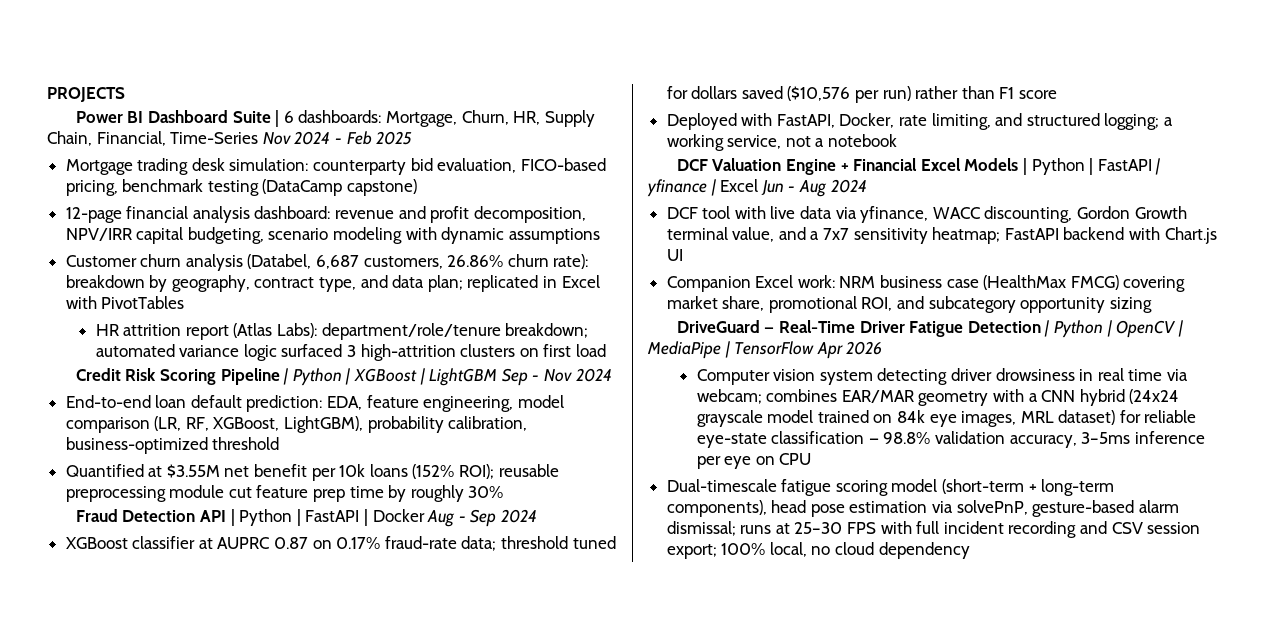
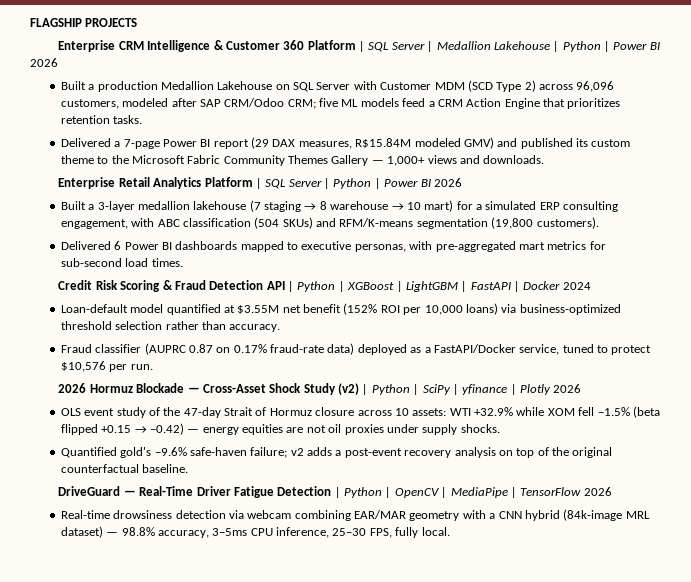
- PROJECTS
+ FLAGSHIP PROJECTS
- Power BI Dashboard Suite | 6 dashboards: Mortgage, Churn, HR, Supply Chain, Financial, Time-Series Nov 2024 - Feb 2025
- Mortgage trading desk simulation: counterparty bid evaluation, FICO-based pricing, benchmark testing (DataCamp capstone)
- 12-page financial analysis dashboard: revenue and profit decomposition, NPV/IRR capital budgeting, scenario modeling with dynamic assumptions
- Customer churn analysis (Databel, 6,687 customers, 26.86% churn rate): breakdown by geography, contract type, and data plan; replicated in Excel with PivotTables
- HR attrition report (Atlas Labs): department/role/tenure breakdown; automated variance logic surfaced 3 high-attrition clusters on first load
+ Enterprise CRM Intelligence & Customer 360 Platform | SQL Server | Medallion Lakehouse | Python | Power BI 2026
+ Built a production Medallion Lakehouse on SQL Server with Customer MDM (SCD Type 2) across 96,096 customers, modeled after SAP CRM/Odoo CRM; five ML models feed a CRM Action Engine that prioritizes retention tasks.
+ Delivered a 7-page Power BI report (29 DAX measures, R$15.84M modeled GMV) and published its custom theme to the Microsoft Fabric Community Themes Gallery — 1,000+ views and downloads.
+ Enterprise Retail Analytics Platform | SQL Server | Python | Power BI 2026
+ Built a 3-layer medallion lakehouse (7 staging → 8 warehouse → 10 mart) for a simulated ERP consulting engagement, with ABC classification (504 SKUs) and RFM/K-means segmentation (19,800 customers).
+ Delivered 6 Power BI dashboards mapped to executive personas, with pre-aggregated mart metrics for sub-second load times.
- Credit Risk Scoring Pipeline | Python | XGBoost | LightGBM Sep - Nov 2024
- End-to-end loan default prediction: EDA, feature engineering, model comparison (LR, RF, XGBoost, LightGBM), probability calibration, business-optimized threshold
- Quantified at $3.55M net benefit per 10k loans (152% ROI); reusable preprocessing module cut feature prep time by roughly 30%
- Fraud Detection API | Python | FastAPI | Docker Aug - Sep 2024
- XGBoost classifier at AUPRC 0.87 on 0.17% fraud-rate data; threshold tuned for dollars saved ($10,576 per run) rather than F1 score
- Deployed with FastAPI, Docker, rate limiting, and structured logging; a working service, not a notebook
- DCF Valuation Engine + Financial Excel Models | Python | FastAPI | yfinance | Excel Jun - Aug 2024
- DCF tool with live data via yfinance, WACC discounting, Gordon Growth terminal value, and a 7x7 sensitivity heatmap; FastAPI backend with Chart.js UI
- Companion Excel work: NRM business case (HealthMax FMCG) covering market share, promotional ROI, and subcategory opportunity sizing
+ Credit Risk Scoring & Fraud Detection API | Python | XGBoost | LightGBM | FastAPI | Docker 2024
+ Loan-default model quantified at $3.55M net benefit (152% ROI per 10,000 loans) via business-optimized threshold selection rather than accuracy.
+ Fraud classifier (AUPRC 0.87 on 0.17% fraud-rate data) deployed as a FastAPI/Docker service, tuned to protect $10,576 per run.
+ 2026 Hormuz Blockade — Cross-Asset Shock Study (v2) | Python | SciPy | yfinance | Plotly 2026
+ OLS event study of the 47-day Strait of Hormuz closure across 10 assets: WTI +32.9% while XOM fell −1.5% (beta flipped +0.15 → −0.42) — energy equities are not oil proxies under supply shocks.
+ Quantified gold's −9.6% safe-haven failure; v2 adds a post-event recovery analysis on top of the original counterfactual baseline.
- DriveGuard — Real-Time Driver Fatigue Detection | Python | OpenCV | MediaPipe | TensorFlow Apr 2026
- Computer vision system detecting driver drowsiness in real time via webcam; combines EAR/MAR geometry with a CNN hybrid (24x24 grayscale model trained on 84k eye images, MRL dataset) for reliable eye-state classification — 98.8% validation accuracy, 3–5ms inference per eye on CPU
- Dual-timescale fatigue scoring model (short-term + long-term components), head pose estimation via solvePnP, gesture-based alarm dismissal; runs at 25–30 FPS with full incident recording and CSV session export; 100% local, no cloud dependency
+ DriveGuard — Real-Time Driver Fatigue Detection | Python | OpenCV | MediaPipe | TensorFlow 2026
+ Real-time drowsiness detection via webcam combining EAR/MAR geometry with a CNN hybrid (84k-image MRL dataset) — 98.8% accuracy, 3–5ms CPU inference, 25–30 FPS, fully local.

